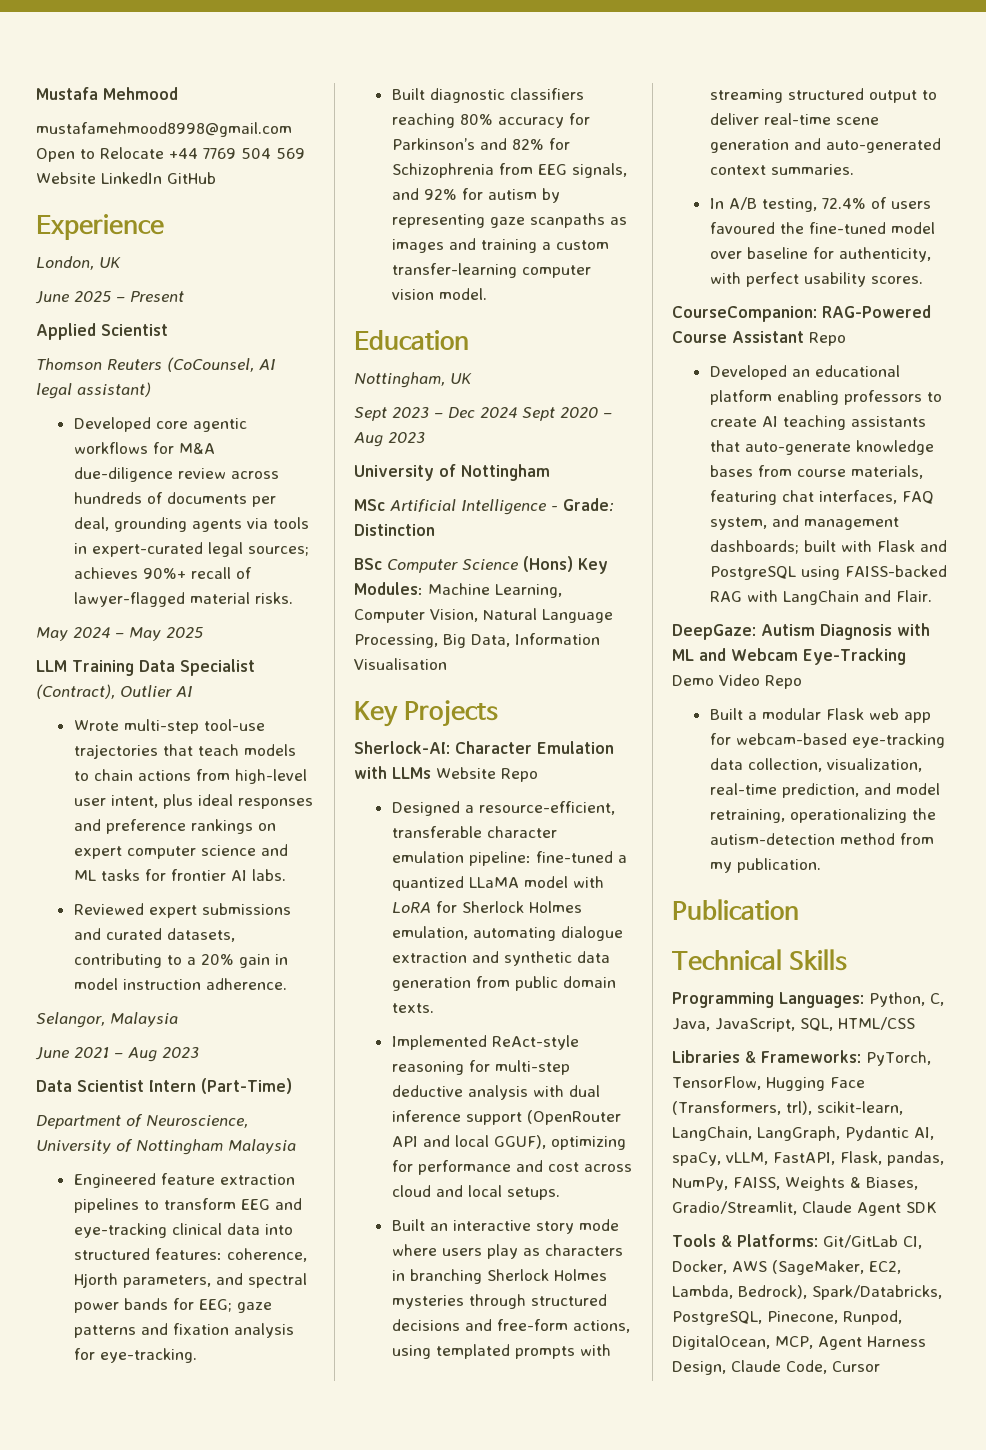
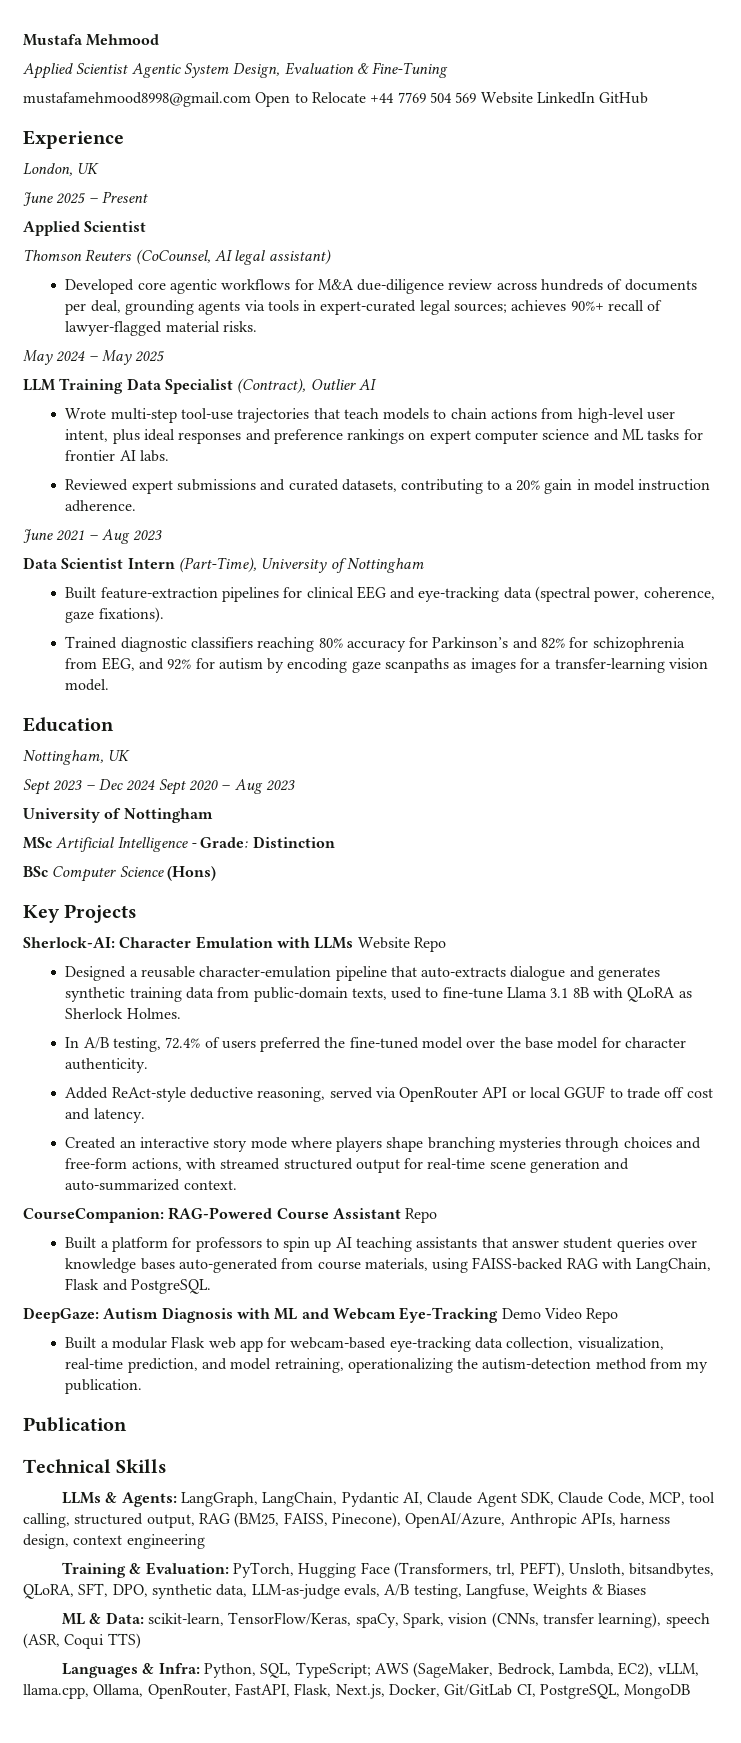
+ Applied Scientist Agentic System Design, Evaluation & Fine-Tuning
- Selangor, Malaysia
- Data Scientist Intern (Part-Time)
- Department of Neuroscience, University of Nottingham Malaysia
- Engineered feature extraction pipelines to transform EEG and eye-tracking clinical data into structured features: coherence, Hjorth parameters, and spectral power bands for EEG; gaze patterns and fixation analysis for eye-tracking.
- Built diagnostic classifiers reaching 80% accuracy for Parkinson’s and 82% for Schizophrenia from EEG signals, and 92% for autism by representing gaze scanpaths as images and training a custom transfer-learning computer vision model.
+ Data Scientist Intern (Part-Time), University of Nottingham
+ Built feature-extraction pipelines for clinical EEG and eye-tracking data (spectral power, coherence, gaze fixations).
+ Trained diagnostic classifiers reaching 80% accuracy for Parkinson’s and 82% for schizophrenia from EEG, and 92% for autism by encoding gaze scanpaths as images for a transfer-learning vision model.
- BSc Computer Science (Hons) Key Modules: Machine Learning, Computer Vision, Natural Language Processing, Big Data, Information Visualisation
+ BSc Computer Science (Hons)
- Designed a resource-efficient, transferable character emulation pipeline: fine-tuned a quantized LLaMA model with LoRA for Sherlock Holmes emulation, automating dialogue extraction and synthetic data generation from public domain texts.
- Implemented ReAct-style reasoning for multi-step deductive analysis with dual inference support (OpenRouter API and local GGUF), optimizing for performance and cost across cloud and local setups.
- Built an interactive story mode where users play as characters in branching Sherlock Holmes mysteries through structured decisions and free-form actions, using templated prompts with streaming structured output to deliver real-time scene generation and auto-generated context summaries.
+ Designed a reusable character-emulation pipeline that auto-extracts dialogue and generates synthetic training data from public-domain texts, used to fine-tune Llama 3.1 8B with QLoRA as Sherlock Holmes.
- In A/B testing, 72.4% of users favoured the fine-tuned model over baseline for authenticity, with perfect usability scores.
+ In A/B testing, 72.4% of users preferred the fine-tuned model over the base model for character authenticity.
+ Added ReAct-style deductive reasoning, served via OpenRouter API or local GGUF to trade off cost and latency.
+ Created an interactive story mode where players shape branching mysteries through choices and free-form actions, with streamed structured output for real-time scene generation and auto-summarized context.
- Developed an educational platform enabling professors to create AI teaching assistants that auto-generate knowledge bases from course materials, featuring chat interfaces, FAQ system, and management dashboards; built with Flask and PostgreSQL using FAISS-backed RAG with LangChain and Flair.
+ Built a platform for professors to spin up AI teaching assistants that answer student queries over knowledge bases auto-generated from course materials, using FAISS-backed RAG with LangChain, Flask and PostgreSQL.
- Programming Languages: Python, C, Java, JavaScript, SQL, HTML/CSS
- Libraries & Frameworks: PyTorch, TensorFlow, Hugging Face (Transformers, trl), scikit-learn, LangChain, LangGraph, Pydantic AI, spaCy, vLLM, FastAPI, Flask, pandas, NumPy, FAISS, Weights & Biases, Gradio/Streamlit, Claude Agent SDK
- Tools & Platforms: Git/GitLab CI, Docker, AWS (SageMaker, EC2, Lambda, Bedrock), Spark/Databricks, PostgreSQL, Pinecone, Runpod, DigitalOcean, MCP, Agent Harness Design, Claude Code, Cursor
+ LLMs & Agents: LangGraph, LangChain, Pydantic AI, Claude Agent SDK, Claude Code, MCP, tool calling, structured output, RAG (BM25, FAISS, Pinecone), OpenAI/Azure, Anthropic APIs, harness design, context engineering
+ Training & Evaluation: PyTorch, Hugging Face (Transformers, trl, PEFT), Unsloth, bitsandbytes, QLoRA, SFT, DPO, synthetic data, LLM-as-judge evals, A/B testing, Langfuse, Weights & Biases
+ ML & Data: scikit-learn, TensorFlow/Keras, spaCy, Spark, vision (CNNs, transfer learning), speech (ASR, Coqui TTS)
+ Languages & Infra: Python, SQL, TypeScript; AWS (SageMaker, Bedrock, Lambda, EC2), vLLM, llama.cpp, Ollama, OpenRouter, FastAPI, Flask, Next.js, Docker, Git/GitLab CI, PostgreSQL, MongoDB

